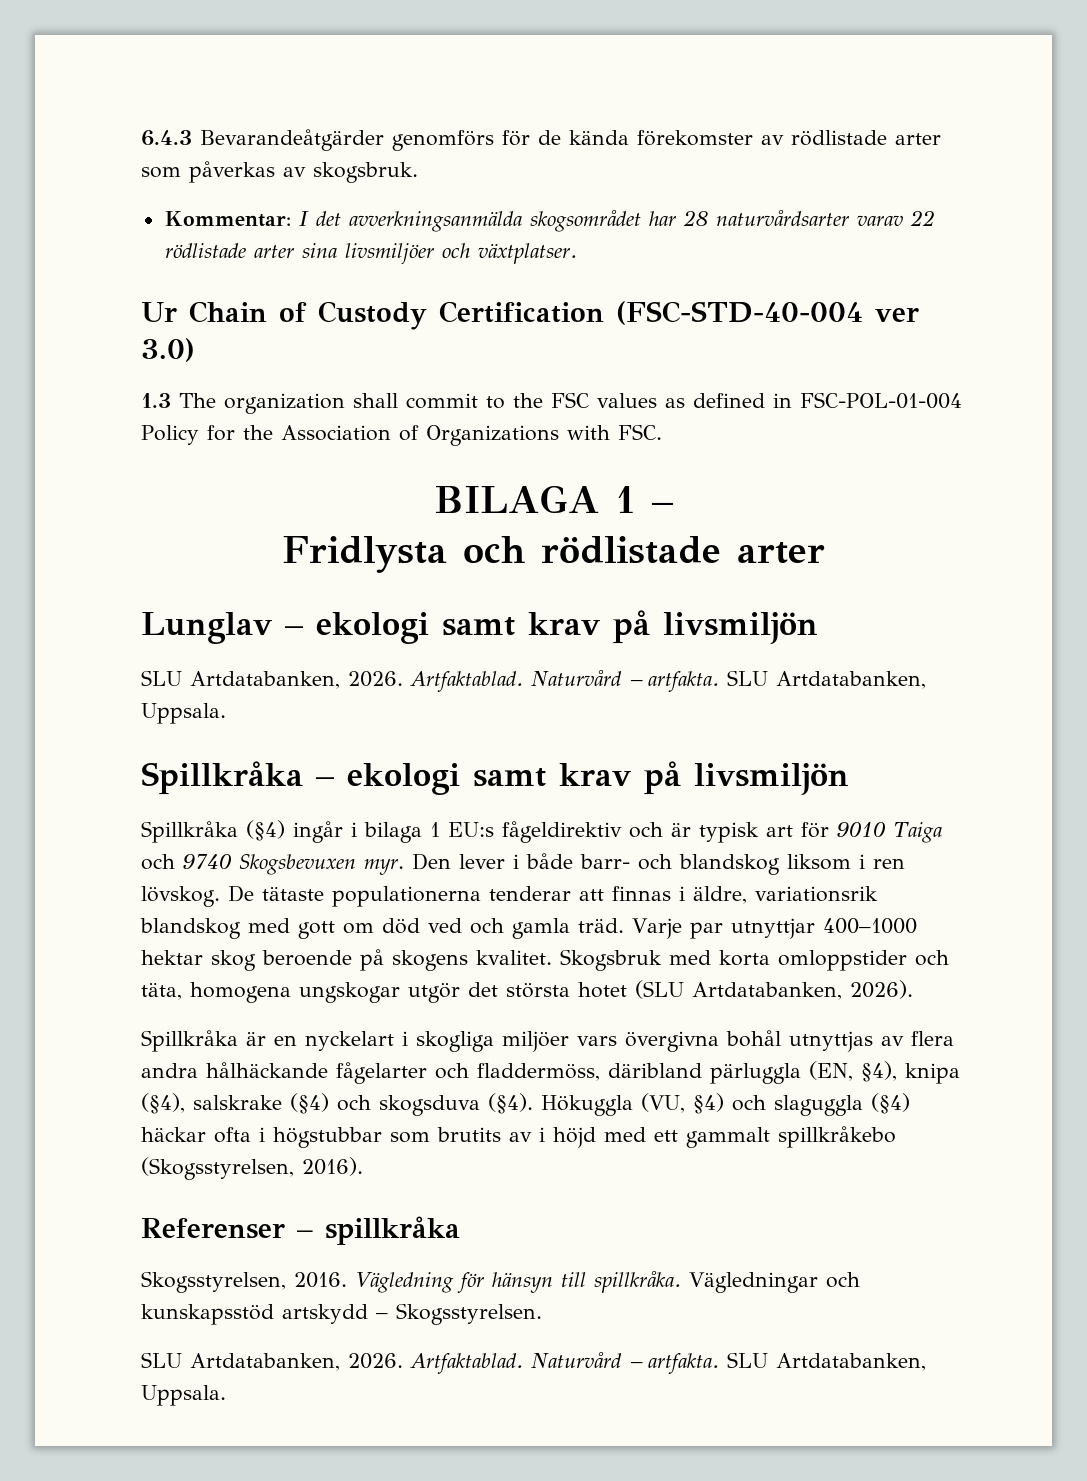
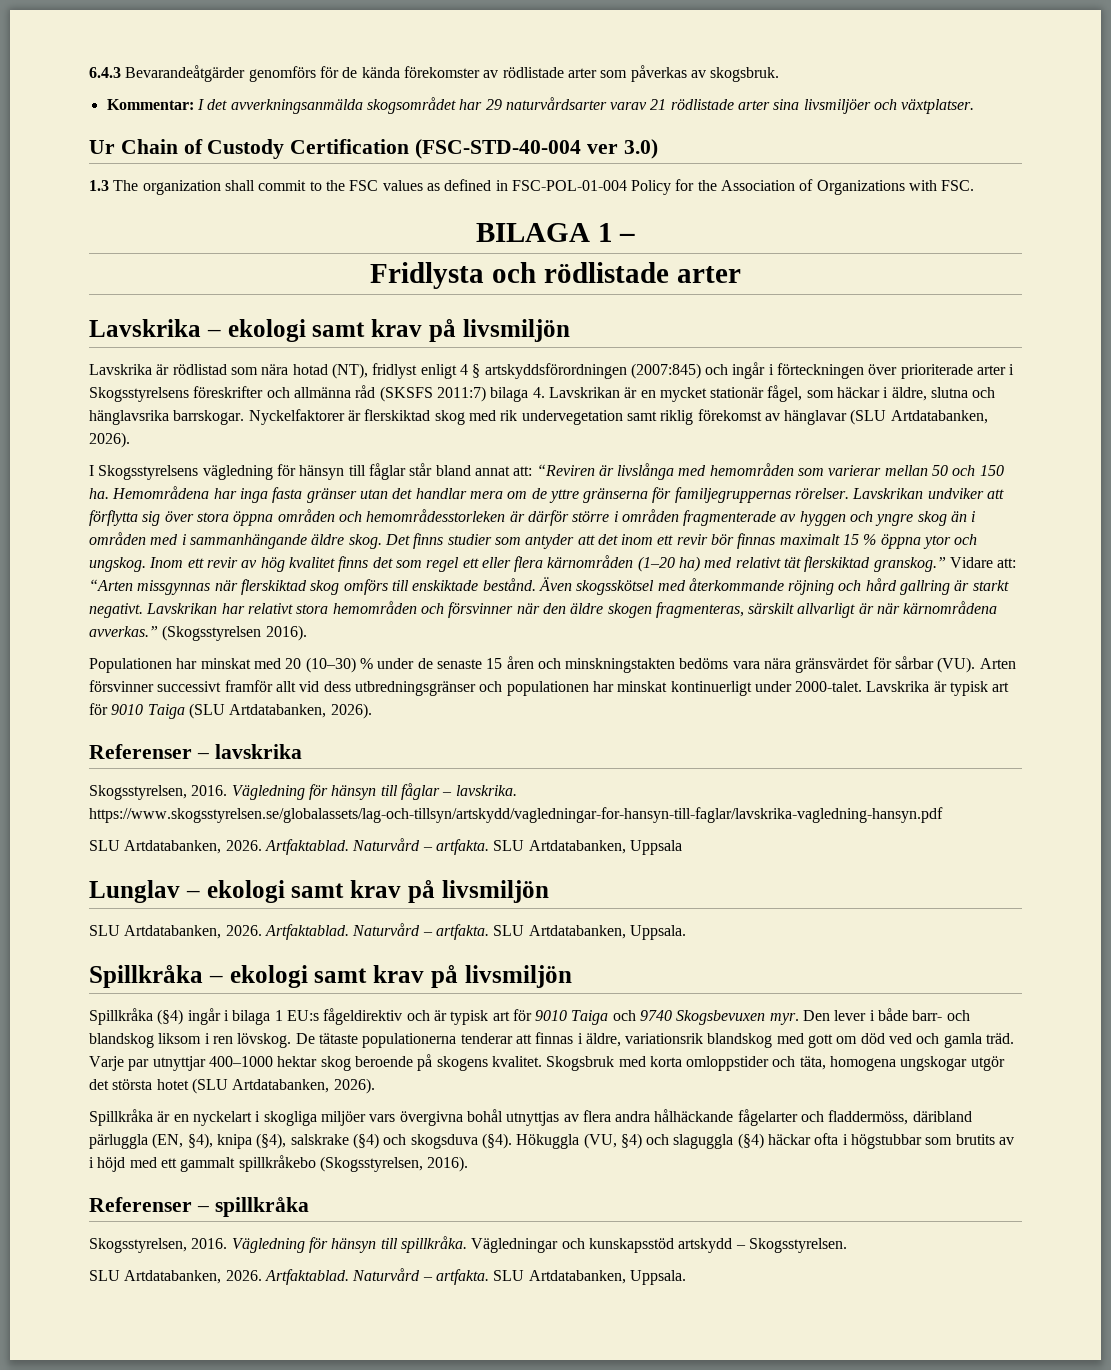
- Kommentar: I det avverkningsanmälda skogsområdet har 28 naturvårdsarter varav 22 rödlistade arter sina livsmiljöer och växtplatser.
+ Kommentar: I det avverkningsanmälda skogsområdet har 29 naturvårdsarter varav 21 rödlistade arter sina livsmiljöer och växtplatser.
+ Lavskrika – ekologi samt krav på livsmiljön
+ Lavskrika är rödlistad som nära hotad (NT), fridlyst enligt 4 § artskyddsförordningen (2007:845) och ingår i förteckningen över prioriterade arter i Skogsstyrelsens föreskrifter och allmänna råd (SKSFS 2011:7) bilaga 4. Lavskrikan är en mycket stationär fågel, som häckar i äldre, slutna och hänglavsrika barrskogar. Nyckelfaktorer är flerskiktad skog med rik undervegetation samt riklig förekomst av hänglavar (SLU Artdatabanken, 2026).
+ I Skogsstyrelsens vägledning för hänsyn till fåglar står bland annat att: “Reviren är livslånga med hemområden som varierar mellan 50 och 150 ha. Hemområdena har inga fasta gränser utan det handlar mera om de yttre gränserna för familjegruppernas rörelser. Lavskrikan undviker att förflytta sig över stora öppna områden och hemområdesstorleken är därför större i områden fragmenterade av hyggen och yngre skog än i områden med i sammanhängande äldre skog. Det finns studier som antyder att det inom ett revir bör finnas maximalt 15 % öppna ytor och ungskog. Inom ett revir av hög kvalitet finns det som regel ett eller flera kärnområden (1–20 ha) med relativt tät flerskiktad granskog.” Vidare att: “Arten missgynnas när flerskiktad skog omförs till enskiktade bestånd. Även skogsskötsel med återkommande röjning och hård gallring är starkt negativt. Lavskrikan har relativt stora hemområden och försvinner när den äldre skogen fragmenteras, särskilt allvarligt är när kärnområdena avverkas.” (Skogsstyrelsen 2016).
+ Populationen har minskat med 20 (10–30) % under de senaste 15 åren och minskningstakten bedöms vara nära gränsvärdet för sårbar (VU). Arten försvinner successivt framför allt vid dess utbredningsgränser och populationen har minskat kontinuerligt under 2000-talet. Lavskrika är typisk art för 9010 Taiga (SLU Artdatabanken, 2026).
+ Referenser – lavskrika
+ Skogsstyrelsen, 2016. Vägledning för hänsyn till fåglar – lavskrika. https://www.skogsstyrelsen.se/globalassets/lag-och-tillsyn/artskydd/vagledningar-for-hansyn-till-faglar/lavskrika-vagledning-hansyn.pdf
+ SLU Artdatabanken, 2026. Artfaktablad. Naturvård – artfakta. SLU Artdatabanken, Uppsala

